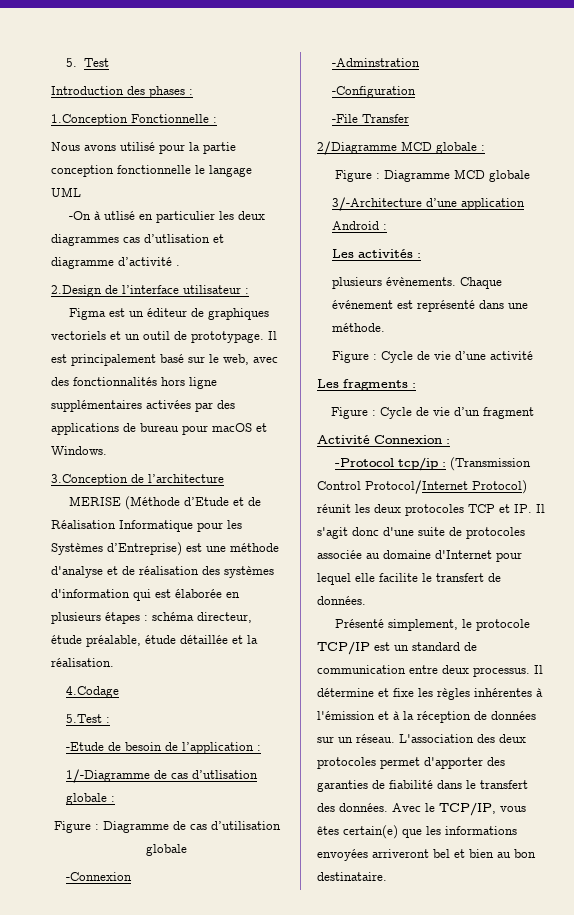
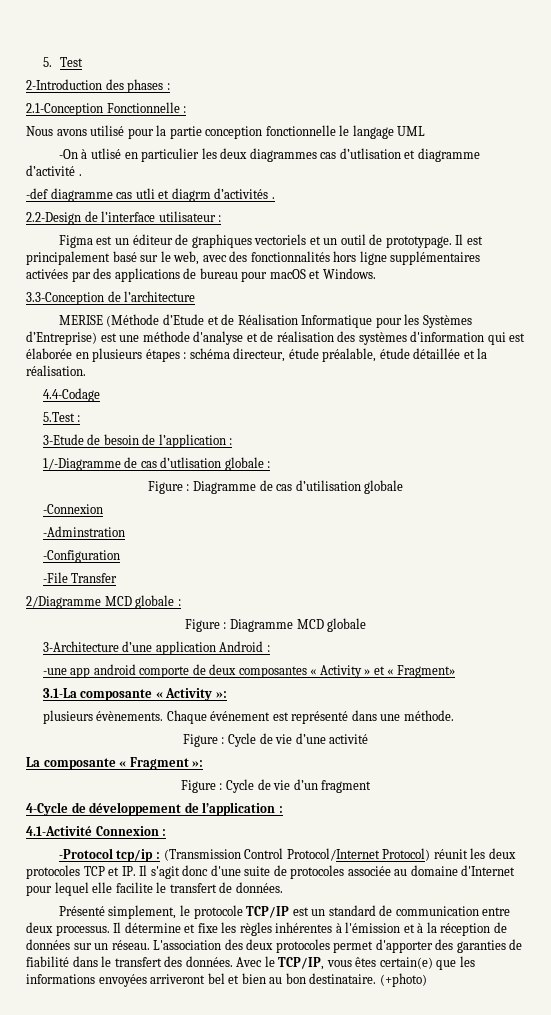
- Introduction des phases :
+ 2-Introduction des phases :
- 1.Conception Fonctionnelle :
+ 2.1-Conception Fonctionnelle :
- 2.Design de l’interface utilisateur :
+ -def diagramme cas utli et diagrm d’activités .
+ 2.2-Design de l’interface utilisateur :
- 3.Conception de l’architecture
+ 3.3-Conception de l’architecture
- 4.Codage
+ 4.4-Codage
- -Etude de besoin de l’application :
+ 3-Etude de besoin de l’application :
- 3/-Architecture d’une application Android :
+ 3-Architecture d’une application Android :
- Les activités :
+ -une app android comporte de deux composantes « Activity » et « Fragment»
+ 3.1-La composante « Activity »:
- Les fragments :
+ La composante « Fragment »:
- Activité Connexion :
+ 4-Cycle de développement de l’application :
+ 4.1-Activité Connexion :
+ (+photo)

